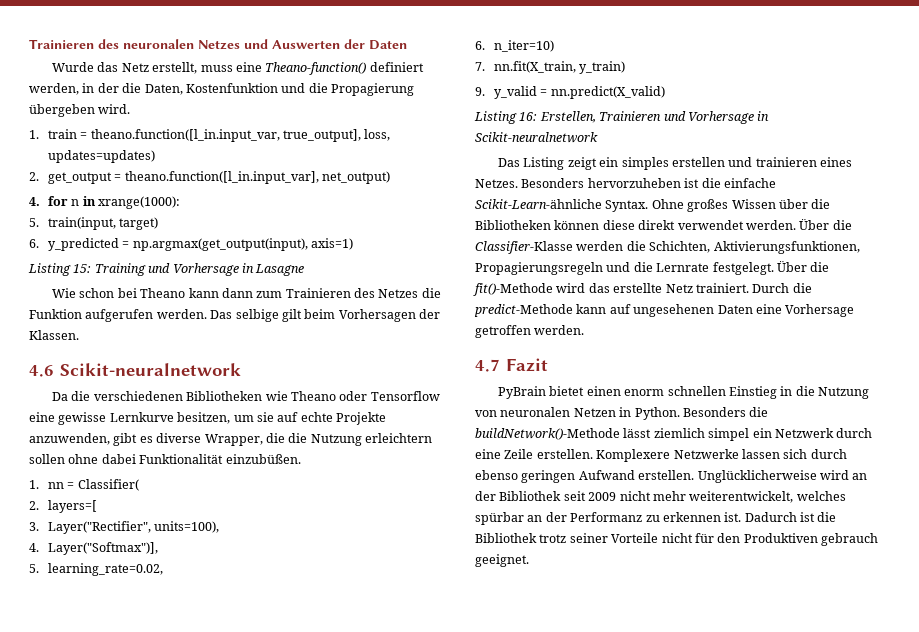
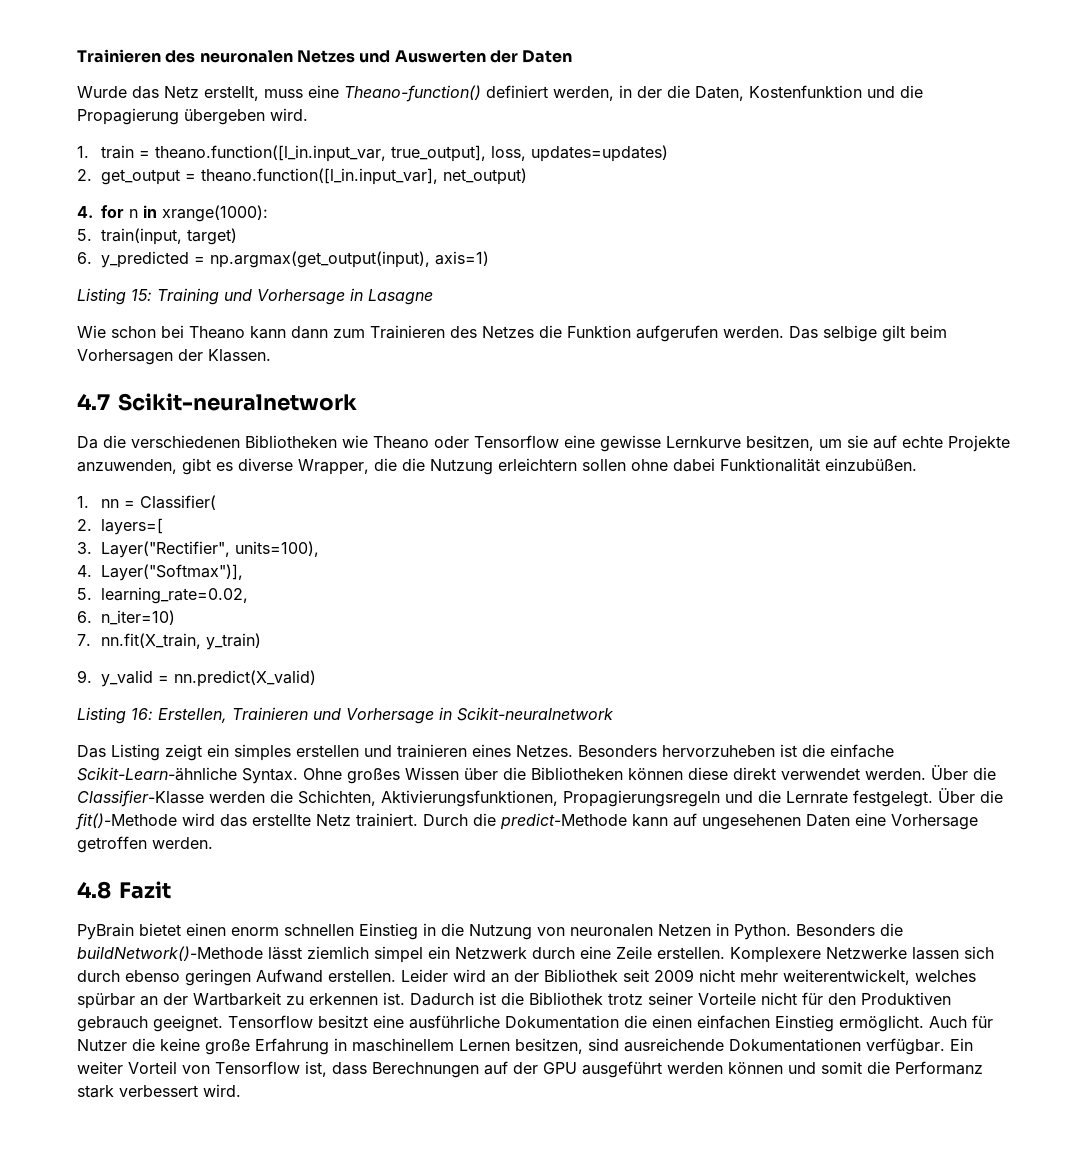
- 4.6 Scikit-neuralnetwork
+ 4.7 Scikit-neuralnetwork
- 4.7 Fazit
+ 4.8 Fazit
- Unglücklicherweise wird an der Bibliothek seit 2009 nicht mehr weiterentwickelt, welches spürbar an der Performanz zu erkennen ist.
+ Leider wird an der Bibliothek seit 2009 nicht mehr weiterentwickelt, welches spürbar an der Wartbarkeit zu erkennen ist.
+ Tensorflow besitzt eine ausführliche Dokumentation die einen einfachen Einstieg ermöglicht. Auch für Nutzer die keine große Erfahrung in maschinellem Lernen besitzen, sind ausreichende Dokumentationen verfügbar. Ein weiter Vorteil von Tensorflow ist, dass Berechnungen auf der GPU ausgeführt werden können und somit die Performanz stark verbessert wird.

